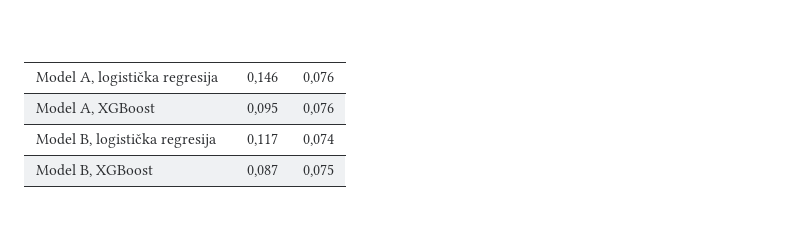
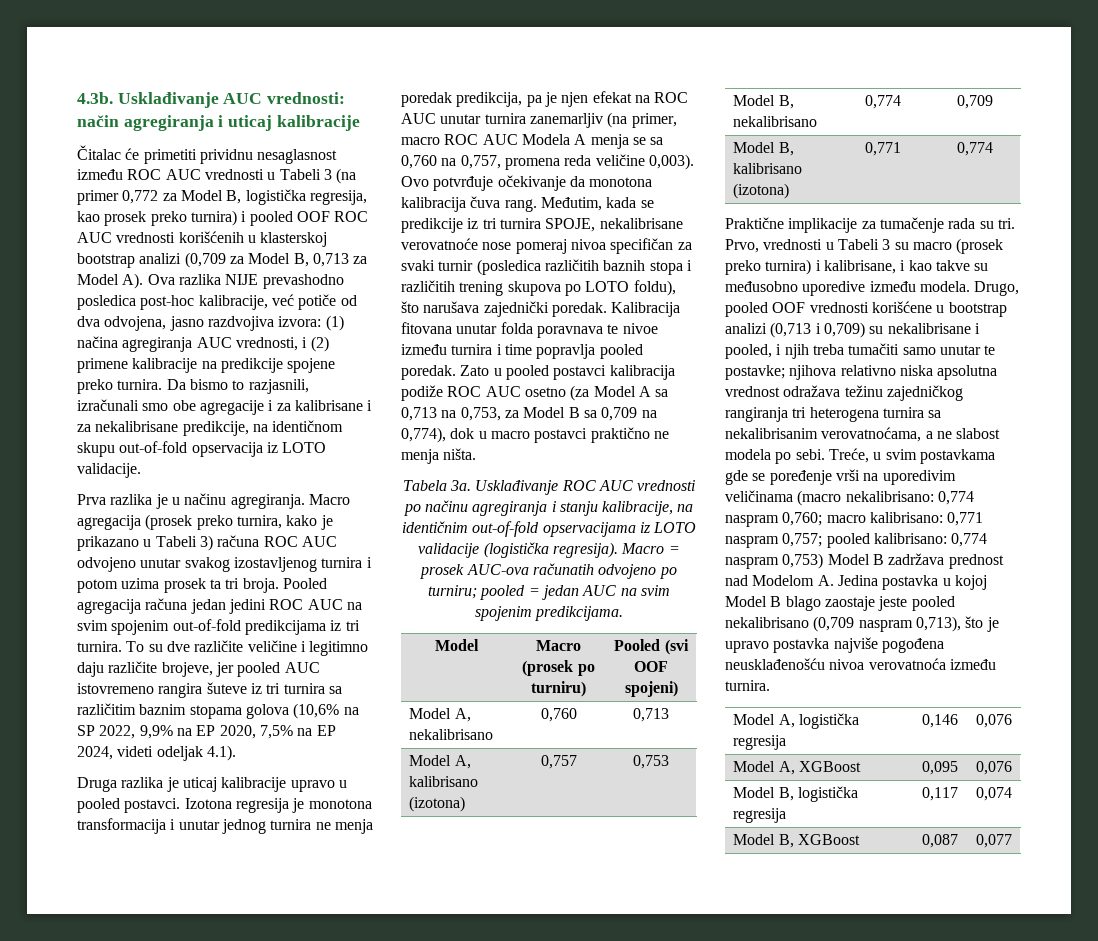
+ 4.3b. Usklađivanje AUC vrednosti: način agregiranja i uticaj kalibracije
+ Čitalac će primetiti prividnu nesaglasnost između ROC AUC vrednosti u Tabeli 3 (na primer 0,772 za Model B, logistička regresija, kao prosek preko turnira) i pooled OOF ROC AUC vrednosti korišćenih u klasterskoj bootstrap analizi (0,709 za Model B, 0,713 za Model A). Ova razlika NIJE prevashodno posledica post-hoc kalibracije, već potiče od dva odvojena, jasno razdvojiva izvora: (1) načina agregiranja AUC vrednosti, i (2) primene kalibracije na predikcije spojene preko turnira. Da bismo to razjasnili, izračunali smo obe agregacije i za kalibrisane i za nekalibrisane predikcije, na identičnom skupu out-of-fold opservacija iz LOTO validacije.
+ Prva razlika je u načinu agregiranja. Macro agregacija (prosek preko turnira, kako je prikazano u Tabeli 3) računa ROC AUC odvojeno unutar svakog izostavljenog turnira i potom uzima prosek ta tri broja. Pooled agregacija računa jedan jedini ROC AUC na svim spojenim out-of-fold predikcijama iz tri turnira. To su dve različite veličine i legitimno daju različite brojeve, jer pooled AUC istovremeno rangira šuteve iz tri turnira sa različitim baznim stopama golova (10,6% na SP 2022, 9,9% na EP 2020, 7,5% na EP 2024, videti odeljak 4.1).
+ Druga razlika je uticaj kalibracije upravo u pooled postavci. Izotona regresija je monotona transformacija i unutar jednog turnira ne menja poredak predikcija, pa je njen efekat na ROC AUC unutar turnira zanemarljiv (na primer, macro ROC AUC Modela A menja se sa 0,760 na 0,757, promena reda veličine 0,003). Ovo potvrđuje očekivanje da monotona kalibracija čuva rang. Međutim, kada se predikcije iz tri turnira SPOJE, nekalibrisane verovatnoće nose pomeraj nivoa specifičan za svaki turnir (posledica različitih baznih stopa i različitih trening skupova po LOTO foldu), što narušava zajednički poredak. Kalibracija fitovana unutar folda poravnava te nivoe između turnira i time popravlja pooled poredak. Zato u pooled postavci kalibracija podiže ROC AUC osetno (za Model A sa 0,713 na 0,753, za Model B sa 0,709 na 0,774), dok u macro postavci praktično ne menja ništa.
+ Tabela 3a. Usklađivanje ROC AUC vrednosti po načinu agregiranja i stanju kalibracije, na identičnim out-of-fold opservacijama iz LOTO validacije (logistička regresija). Macro = prosek AUC-ova računatih odvojeno po turniru; pooled = jedan AUC na svim spojenim predikcijama.
+ Model | Macro (prosek po turniru) | Pooled (svi OOF spojeni)
+ Model A, nekalibrisano | 0,760 | 0,713
+ Model A, kalibrisano (izotona) | 0,757 | 0,753
+ Model B, nekalibrisano | 0,774 | 0,709
+ Model B, kalibrisano (izotona) | 0,771 | 0,774
+ Praktične implikacije za tumačenje rada su tri. Prvo, vrednosti u Tabeli 3 su macro (prosek preko turnira) i kalibrisane, i kao takve su međusobno uporedive između modela. Drugo, pooled OOF vrednosti korišćene u bootstrap analizi (0,713 i 0,709) su nekalibrisane i pooled, i njih treba tumačiti samo unutar te postavke; njihova relativno niska apsolutna vrednost odražava težinu zajedničkog rangiranja tri heterogena turnira sa nekalibrisanim verovatnoćama, a ne slabost modela po sebi. Treće, u svim postavkama gde se poređenje vrši na uporedivim veličinama (macro nekalibrisano: 0,774 naspram 0,760; macro kalibrisano: 0,771 naspram 0,757; pooled kalibrisano: 0,774 naspram 0,753) Model B zadržava prednost nad Modelom A. Jedina postavka u kojoj Model B blago zaostaje jeste pooled nekalibrisano (0,709 naspram 0,713), što je upravo postavka najviše pogođena neusklađenošću nivoa verovatnoća između turnira.
- Model B, XGBoost | 0,087 | 0,075
+ Model B, XGBoost | 0,087 | 0,077

